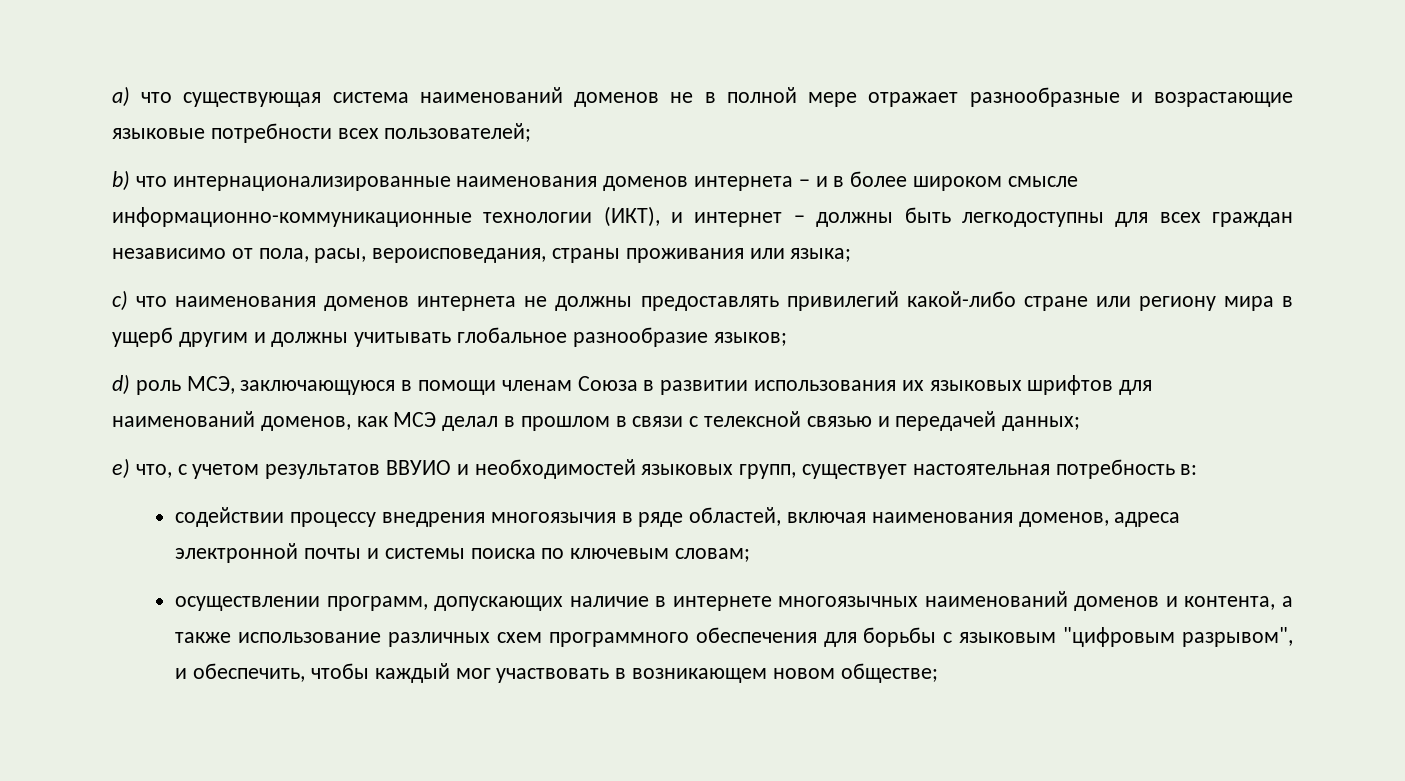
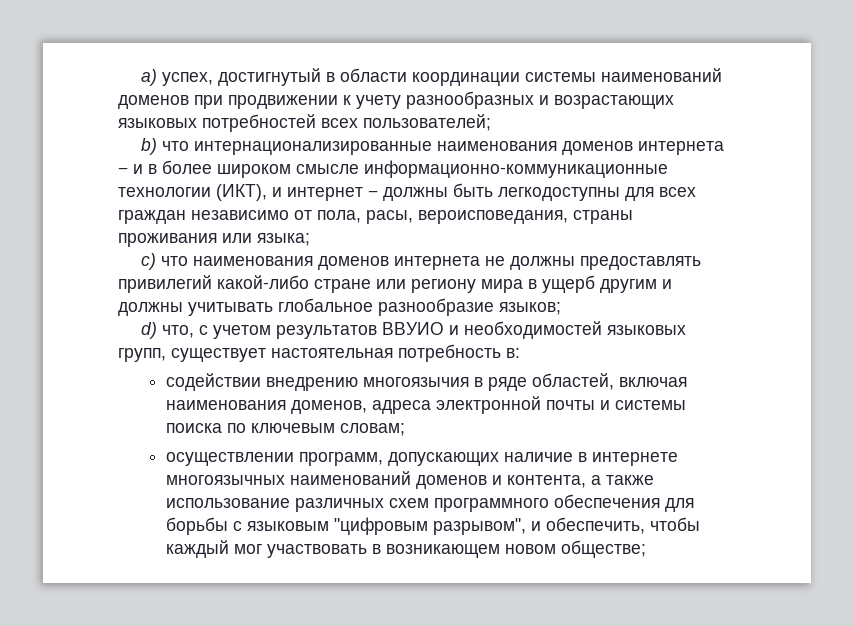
- а) что существующая система наименований доменов не в полной мере отражает разнообразные и возрастающие языковые потребности всех пользователей;
+ а) успех, достигнутый в области координации системы наименований доменов при продвижении к учету разнообразных и возрастающих языковых потребностей всех пользователей;
- d) роль МСЭ, заключающуюся в помощи членам Союза в развитии использования их языковых шрифтов для наименований доменов, как МСЭ делал в прошлом в связи с телексной связью и передачей данных;
- e) что, с учетом результатов ВВУИО и необходимостей языковых групп, существует настоятельная потребность в:
+ d) что, с учетом результатов ВВУИО и необходимостей языковых групп, существует настоятельная потребность в:
- содействии процессу внедрения многоязычия в ряде областей, включая наименования доменов, адреса электронной почты и системы поиска по ключевым словам;
+ содействии внедрению многоязычия в ряде областей, включая наименования доменов, адреса электронной почты и системы поиска по ключевым словам;

